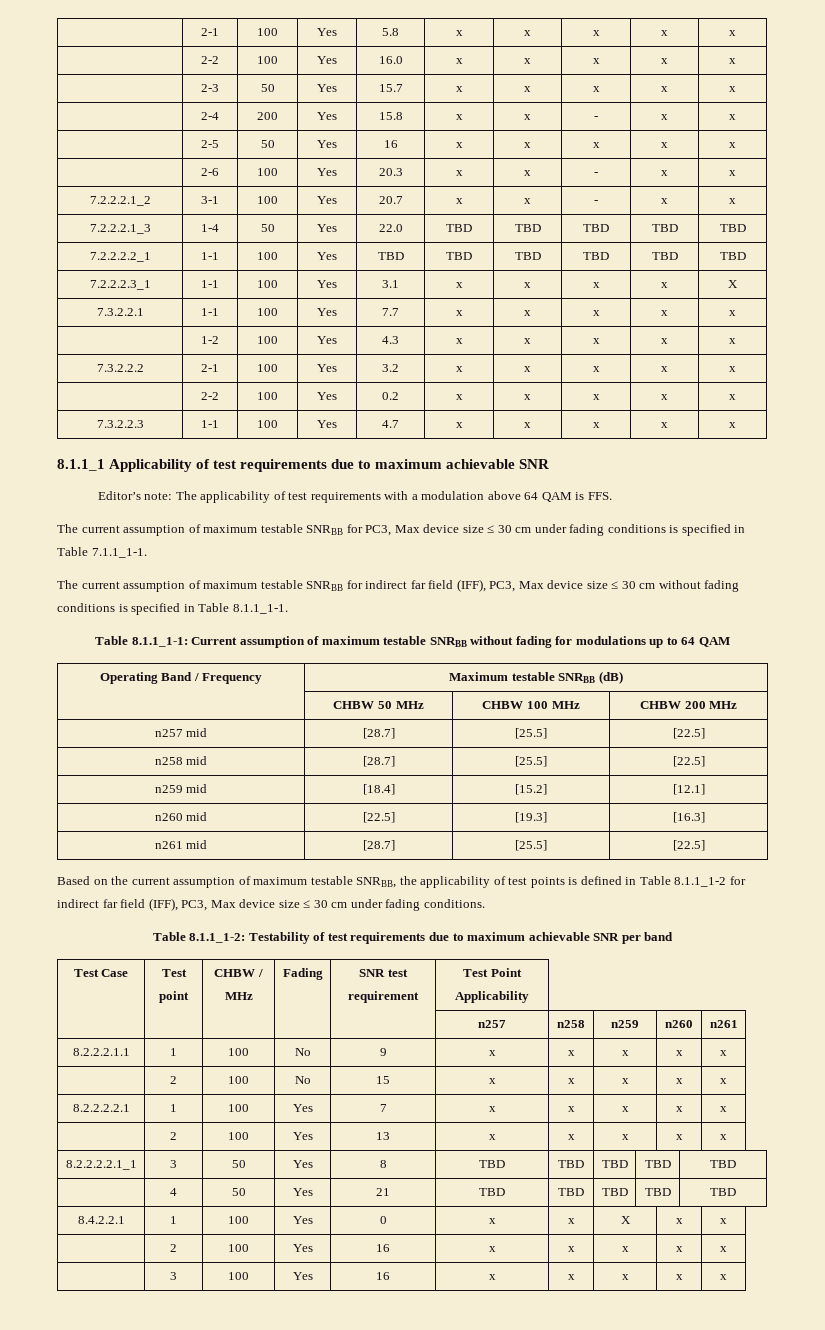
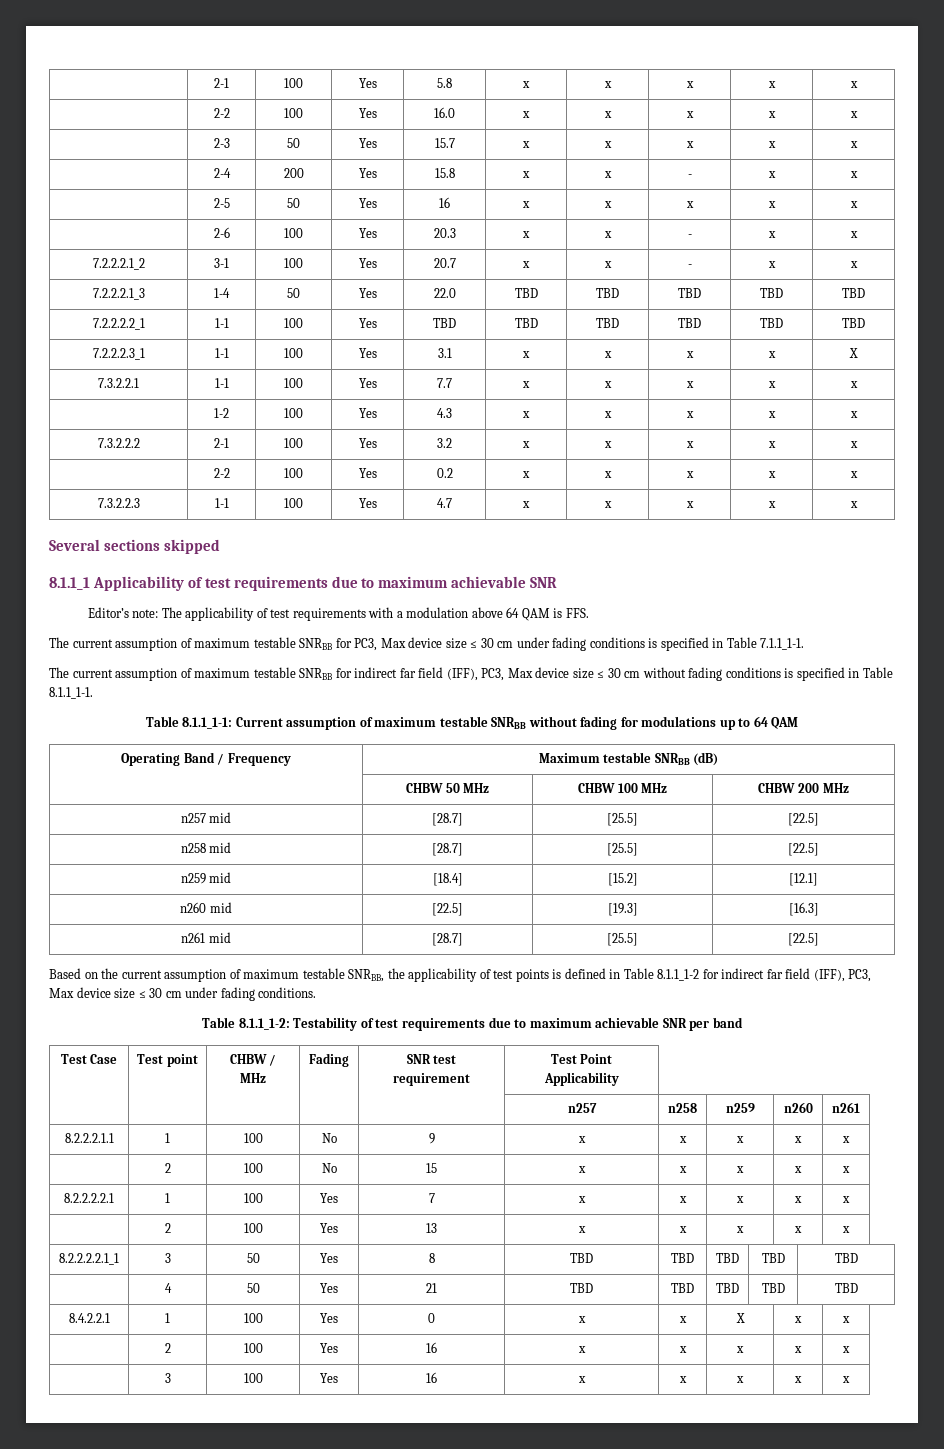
+ Several sections skipped

